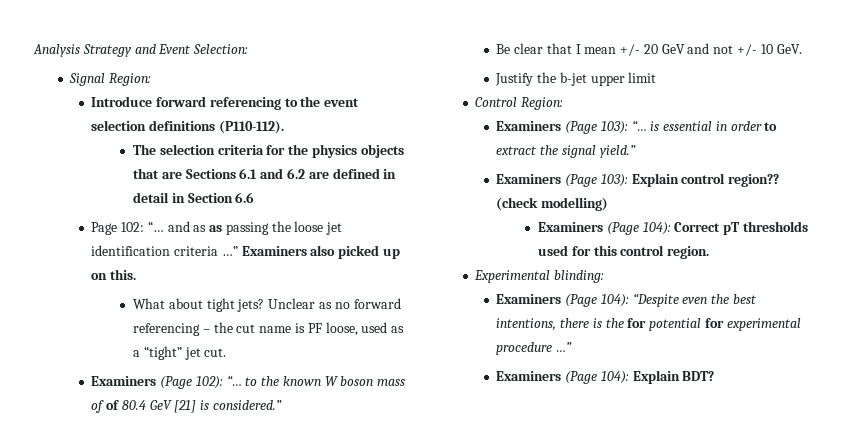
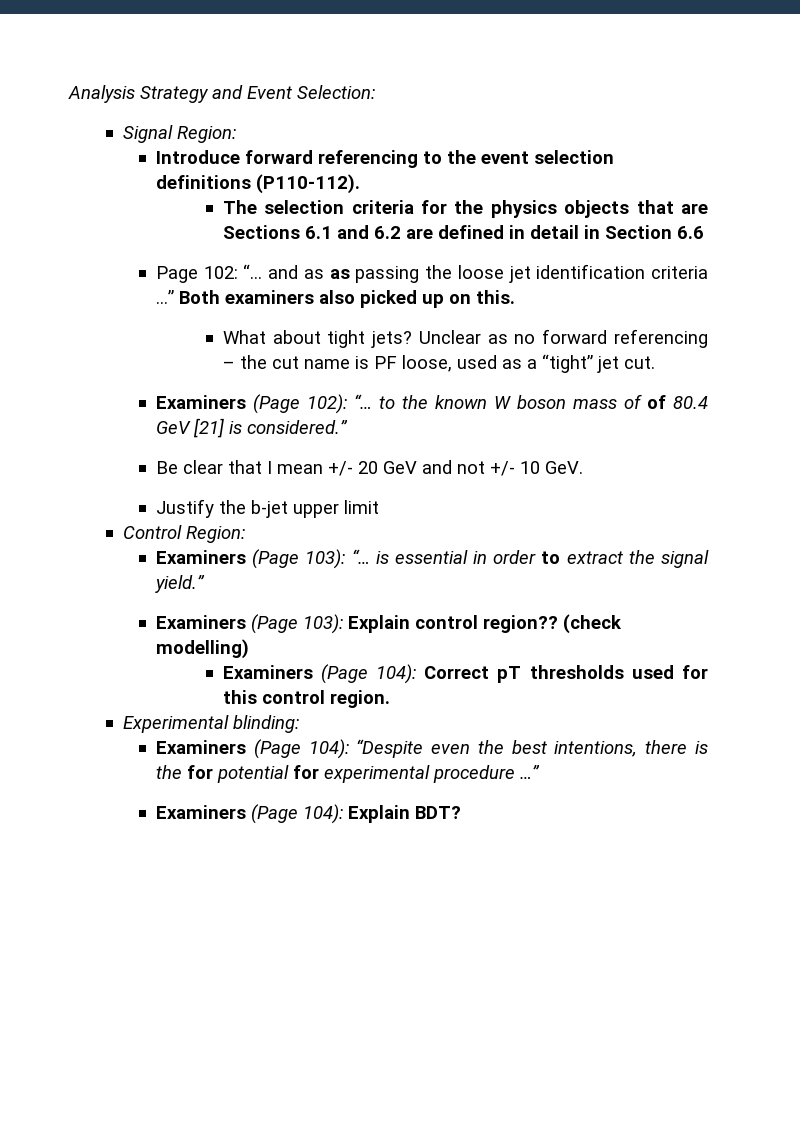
- Examiners also picked up on this.
+ Both examiners also picked up on this.

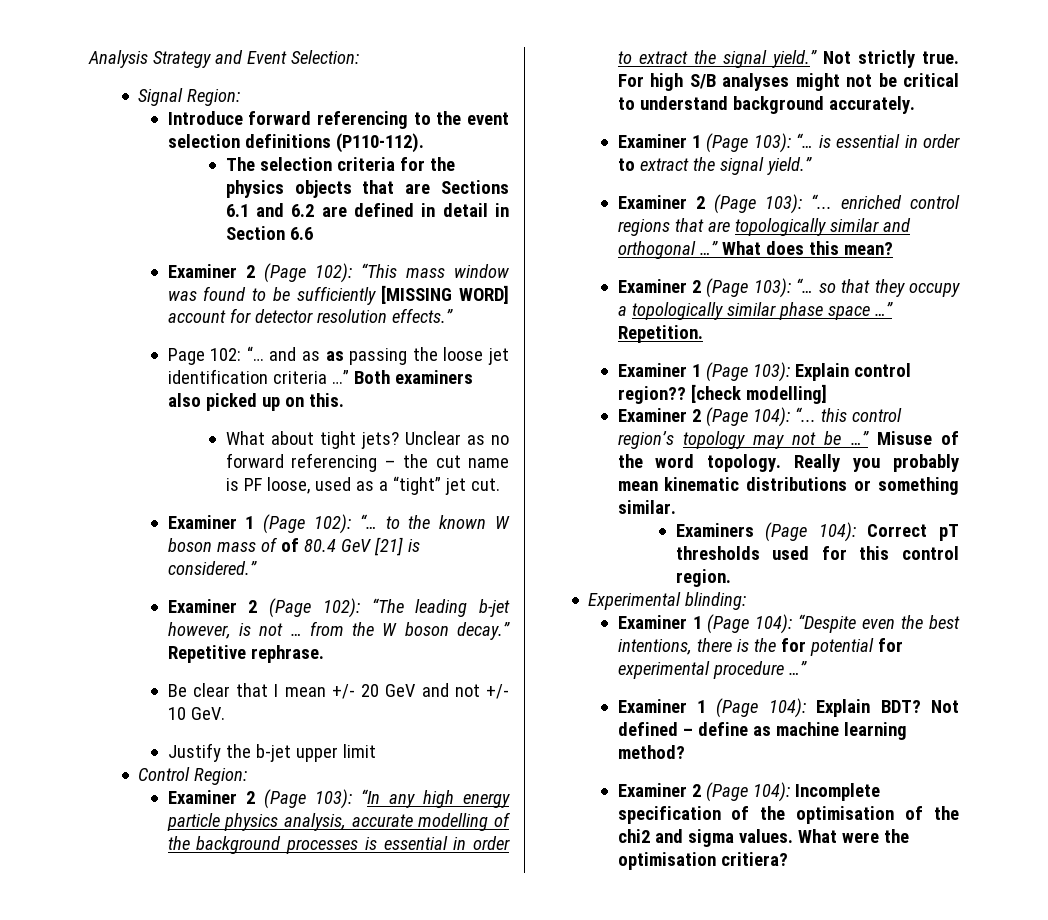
+ Examiner 2 (Page 102): “This mass window was found to be sufficiently [MISSING WORD] account for detector resolution effects.”
- Examiners (Page 102): “… to the known W boson mass of of 80.4 GeV [21] is considered.”
+ Examiner 1 (Page 102): “… to the known W boson mass of of 80.4 GeV [21] is considered.”
+ Examiner 2 (Page 102): “The leading b-jet however, is not … from the W boson decay.” Repetitive rephrase.
- Examiners (Page 103): “… is essential in order to extract the signal yield.”
+ Examiner 2 (Page 103): “In any high energy particle physics analysis, accurate modelling of the background processes is essential in order to extract the signal yield.” Not strictly true. For high S/B analyses might not be critical to understand background accurately.
+ Examiner 1 (Page 103): “… is essential in order to extract the signal yield.”
- Examiners (Page 103): Explain control region??
+ Examiner 2 (Page 103): “... enriched control regions that are topologically similar and orthogonal …” What does this mean?
+ Examiner 2 (Page 103): “… so that they occupy a topologically similar phase space …” Repetition.
+ Examiner 1 (Page 103): Explain control region??
- (check modelling)
+ [check modelling]
+ Examiner 2 (Page 104): “... this control region’s topology may not be …” Misuse of the word topology. Really you probably mean kinematic distributions or something similar.
- Examiners (Page 104): “Despite even the best intentions, there is the for potential for experimental procedure …”
+ Examiner 1 (Page 104): “Despite even the best intentions, there is the for potential for experimental procedure …”
- Examiners (Page 104): Explain BDT?
+ Examiner 1 (Page 104): Explain BDT?
+ Not defined – define as machine learning method?
+ Examiner 2 (Page 104): Incomplete specification of the optimisation of the chi2 and sigma values. What were the optimisation critiera?

